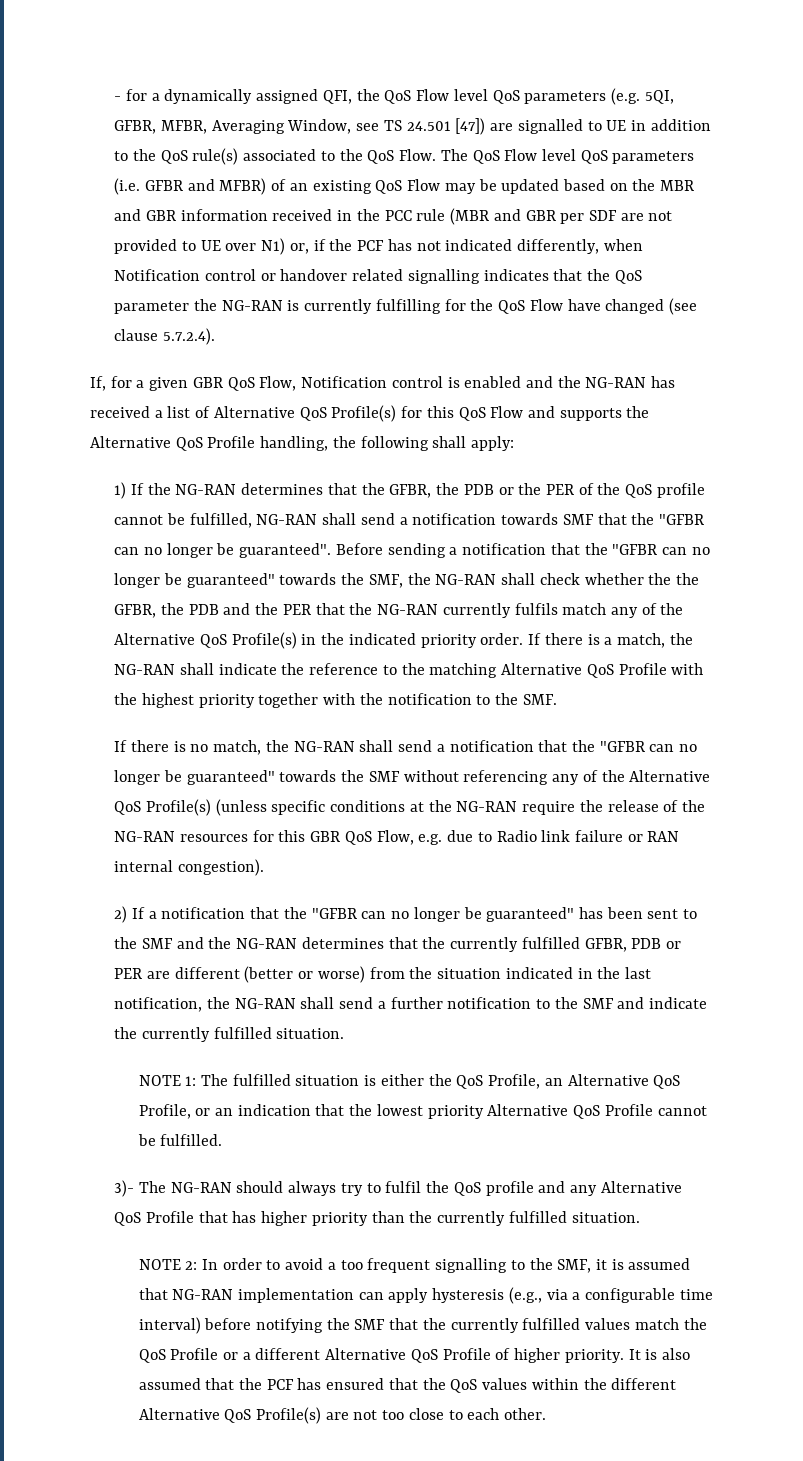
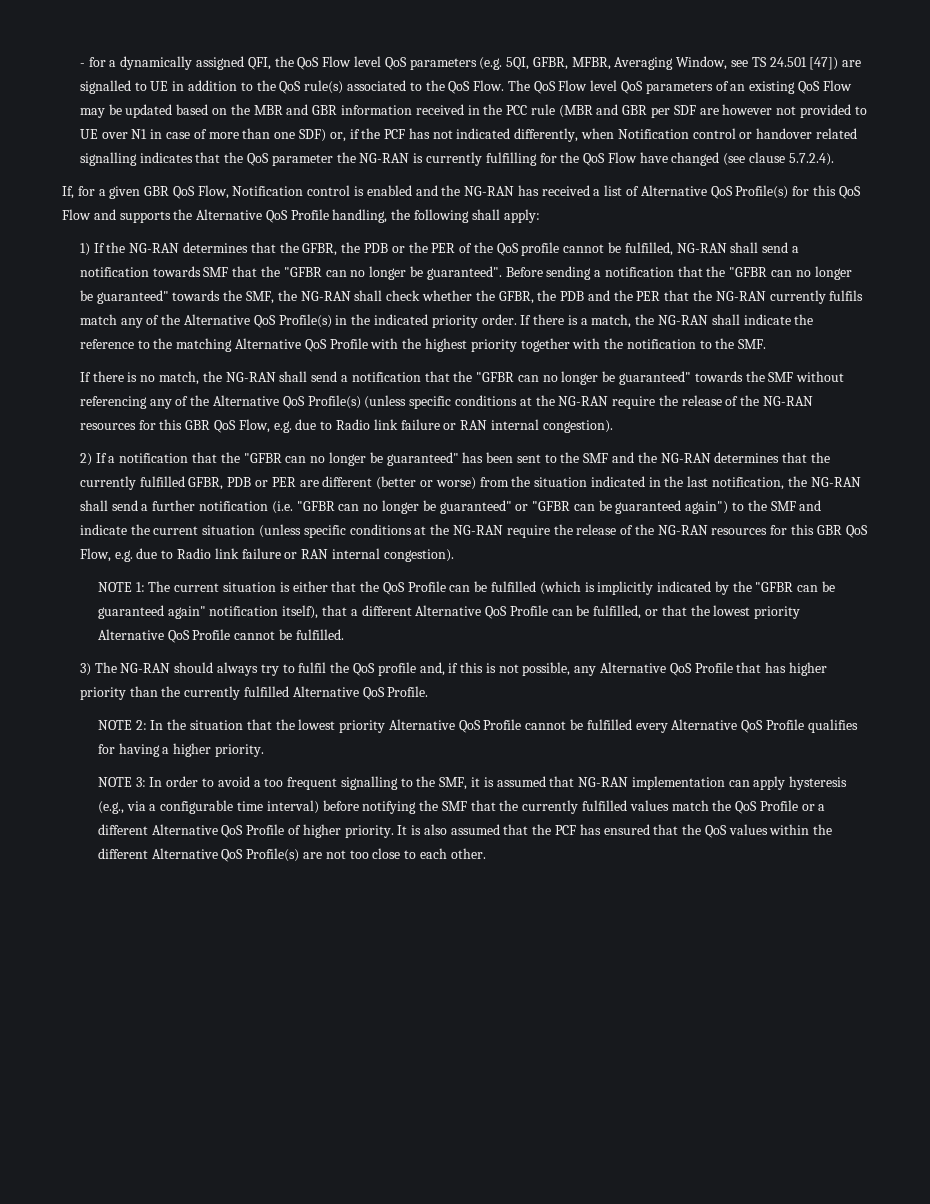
- The QoS Flow level QoS parameters (i.e. GFBR and MFBR) of an existing QoS Flow may be updated based on the MBR and GBR information received in the PCC rule (MBR and GBR per SDF are not provided to UE over N1) or, if the PCF has not indicated differently, when Notification control or handover related signalling indicates that the QoS parameter the NG-RAN is currently fulfilling for the QoS Flow have changed (see clause 5.7.2.4).
+ The QoS Flow level QoS parameters of an existing QoS Flow may be updated based on the MBR and GBR information received in the PCC rule (MBR and GBR per SDF are however not provided to UE over N1 in case of more than one SDF) or, if the PCF has not indicated differently, when Notification control or handover related signalling indicates that the QoS parameter the NG-RAN is currently fulfilling for the QoS Flow have changed (see clause 5.7.2.4).
- Before sending a notification that the "GFBR can no longer be guaranteed" towards the SMF, the NG-RAN shall check whether the the GFBR, the PDB and the PER that the NG-RAN currently fulfils match any of the Alternative QoS Profile(s) in the indicated priority order.
+ Before sending a notification that the "GFBR can no longer be guaranteed" towards the SMF, the NG-RAN shall check whether the GFBR, the PDB and the PER that the NG-RAN currently fulfils match any of the Alternative QoS Profile(s) in the indicated priority order.
- 2) If a notification that the "GFBR can no longer be guaranteed" has been sent to the SMF and the NG-RAN determines that the currently fulfilled GFBR, PDB or PER are different (better or worse) from the situation indicated in the last notification, the NG-RAN shall send a further notification to the SMF and indicate the currently fulfilled situation.
+ 2) If a notification that the "GFBR can no longer be guaranteed" has been sent to the SMF and the NG-RAN determines that the currently fulfilled GFBR, PDB or PER are different (better or worse) from the situation indicated in the last notification, the NG-RAN shall send a further notification (i.e. "GFBR can no longer be guaranteed" or "GFBR can be guaranteed again") to the SMF and indicate the current situation (unless specific conditions at the NG-RAN require the release of the NG-RAN resources for this GBR QoS Flow, e.g. due to Radio link failure or RAN internal congestion).
- NOTE 1: The fulfilled situation is either the QoS Profile, an Alternative QoS Profile, or an indication that the lowest priority Alternative QoS Profile cannot be fulfilled.
+ NOTE 1: The current situation is either that the QoS Profile can be fulfilled (which is implicitly indicated by the "GFBR can be guaranteed again" notification itself), that a different Alternative QoS Profile can be fulfilled, or that the lowest priority Alternative QoS Profile cannot be fulfilled.
- 3)- The NG-RAN should always try to fulfil the QoS profile and any Alternative QoS Profile that has higher priority than the currently fulfilled situation.
+ 3) The NG-RAN should always try to fulfil the QoS profile and, if this is not possible, any Alternative QoS Profile that has higher priority than the currently fulfilled Alternative QoS Profile.
- NOTE 2: In order to avoid a too frequent signalling to the SMF, it is assumed that NG-RAN implementation can apply hysteresis (e.g., via a configurable time interval) before notifying the SMF that the currently fulfilled values match the QoS Profile or a different Alternative QoS Profile of higher priority.
+ NOTE 2: In the situation that the lowest priority Alternative QoS Profile cannot be fulfilled every Alternative QoS Profile qualifies for having a higher priority.
+ NOTE 3: In order to avoid a too frequent signalling to the SMF, it is assumed that NG-RAN implementation can apply hysteresis (e.g., via a configurable time interval) before notifying the SMF that the currently fulfilled values match the QoS Profile or a different Alternative QoS Profile of higher priority.

